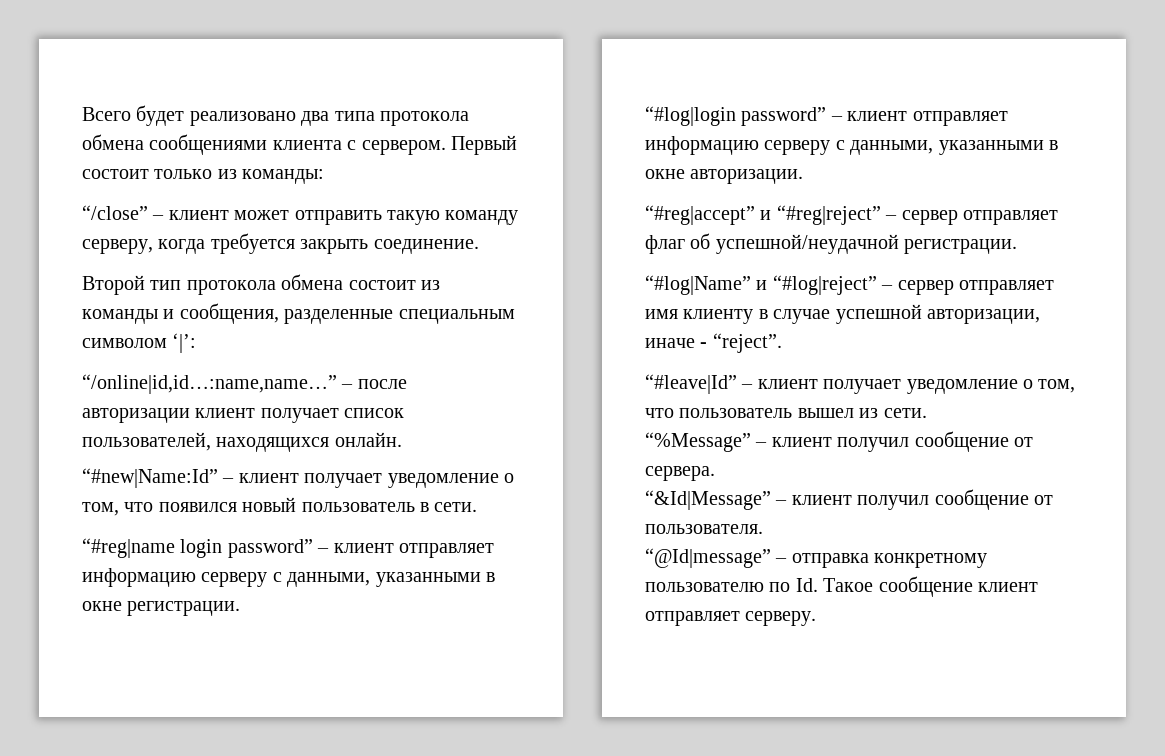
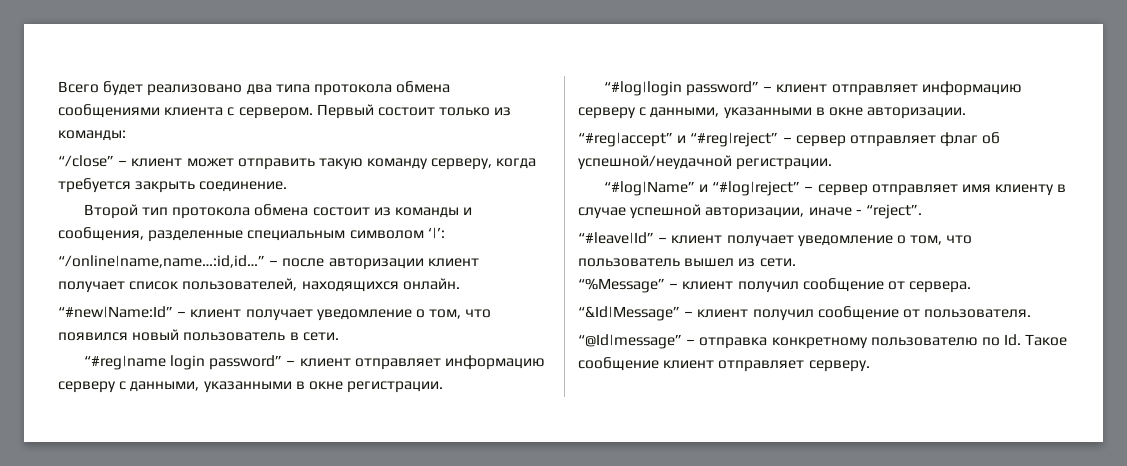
- “/online|id,id…:name,name…”
+ “/online|name,name…:id,id…”

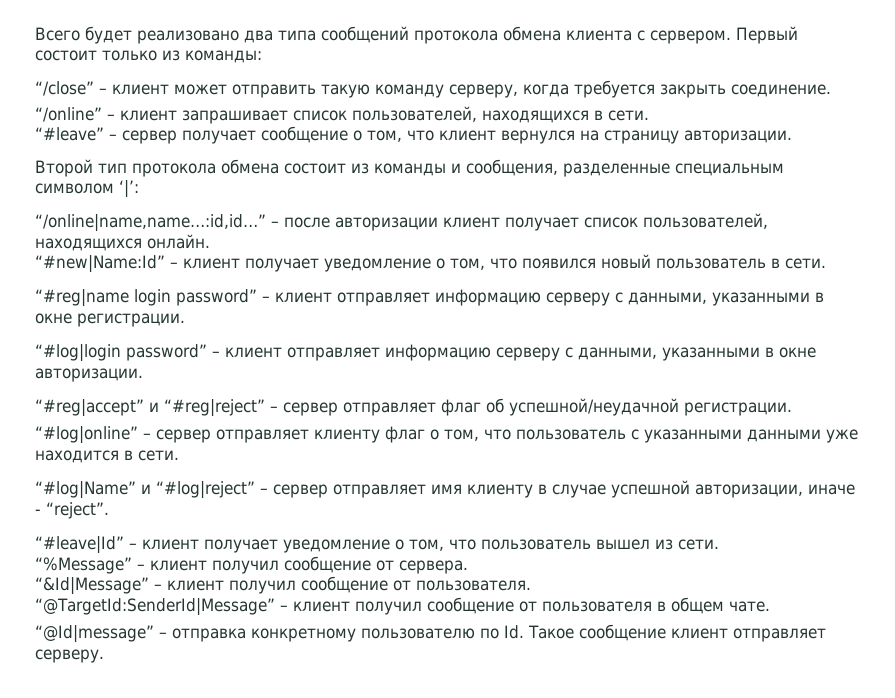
- Всего будет реализовано два типа протокола обмена сообщениями клиента с сервером.
+ Всего будет реализовано два типа сообщений протокола обмена клиента с сервером.
+ “/online” – клиент запрашивает список пользователей, находящихся в сети.
+ “#leave” – сервер получает сообщение о том, что клиент вернулся на страницу авторизации.
+ “#log|online” – сервер отправляет клиенту флаг о том, что пользователь с указанными данными уже находится в сети.
+ “@TargetId:SenderId|Message” – клиент получил сообщение от пользователя в общем чате.

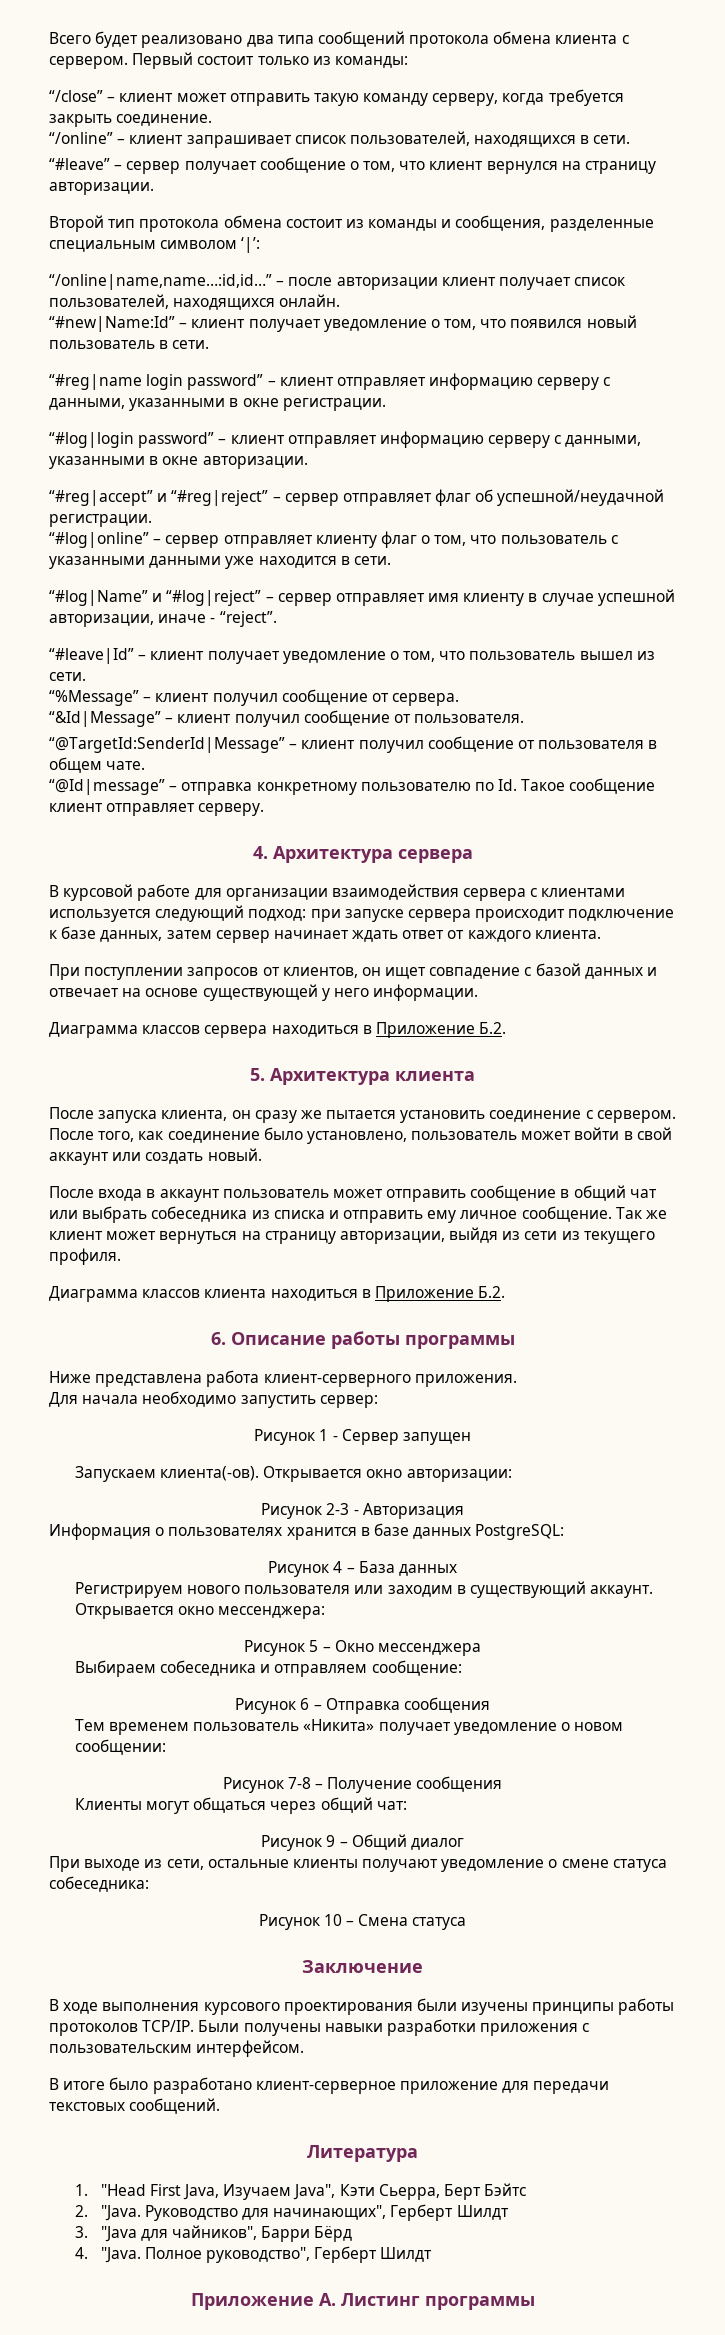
+ 4. Архитектура сервера
+ В курсовой работе для организации взаимодействия сервера с клиентами используется следующий подход: при запуске сервера происходит подключение к базе данных, затем сервер начинает ждать ответ от каждого клиента.
+ При поступлении запросов от клиентов, он ищет совпадение с базой данных и отвечает на основе существующей у него информации.
+ Диаграмма классов сервера находиться в Приложение Б.2.
+ 5. Архитектура клиента
+ После запуска клиента, он сразу же пытается установить соединение с сервером. После того, как соединение было установлено, пользователь может войти в свой аккаунт или создать новый.
+ После входа в аккаунт пользователь может отправить сообщение в общий чат или выбрать собеседника из списка и отправить ему личное сообщение. Так же клиент может вернуться на страницу авторизации, выйдя из сети из текущего профиля.
+ Диаграмма классов клиента находиться в Приложение Б.2.
+ 6. Описание работы программы
+ Ниже представлена работа клиент-серверного приложения.
+ Для начала необходимо запустить сервер:
+ Рисунок 1 - Сервер запущен
+ Запускаем клиента(-ов). Открывается окно авторизации:
+ Рисунок 2-3 - Авторизация
+ Информация о пользователях хранится в базе данных PostgreSQL:
+ Рисунок 4 – База данных
+ Регистрируем нового пользователя или заходим в существующий аккаунт. Открывается окно мессенджера:
+ Рисунок 5 – Окно мессенджера
+ Выбираем собеседника и отправляем сообщение:
+ Рисунок 6 – Отправка сообщения
+ Тем временем пользователь «Никита» получает уведомление о новом сообщении:
+ Рисунок 7-8 – Получение сообщения
+ Клиенты могут общаться через общий чат:
+ Рисунок 9 – Общий диалог
+ При выходе из сети, остальные клиенты получают уведомление о смене статуса собеседника:
+ Рисунок 10 – Смена статуса
+ Заключение
+ В ходе выполнения курсового проектирования были изучены принципы работы протоколов TCP/IP. Были получены навыки разработки приложения с пользовательским интерфейсом.
+ В итоге было разработано клиент-серверное приложение для передачи текстовых сообщений.
+ Литература
+ 1. "Head First Java, Изучаем Java", Кэти Сьерра, Берт Бэйтс
+ 2. "Java. Руководство для начинающих", Герберт Шилдт
+ 3. "Java для чайников", Барри Бёрд
+ 4. "Java. Полное руководство", Герберт Шилдт
+ Приложение А. Листинг программы

